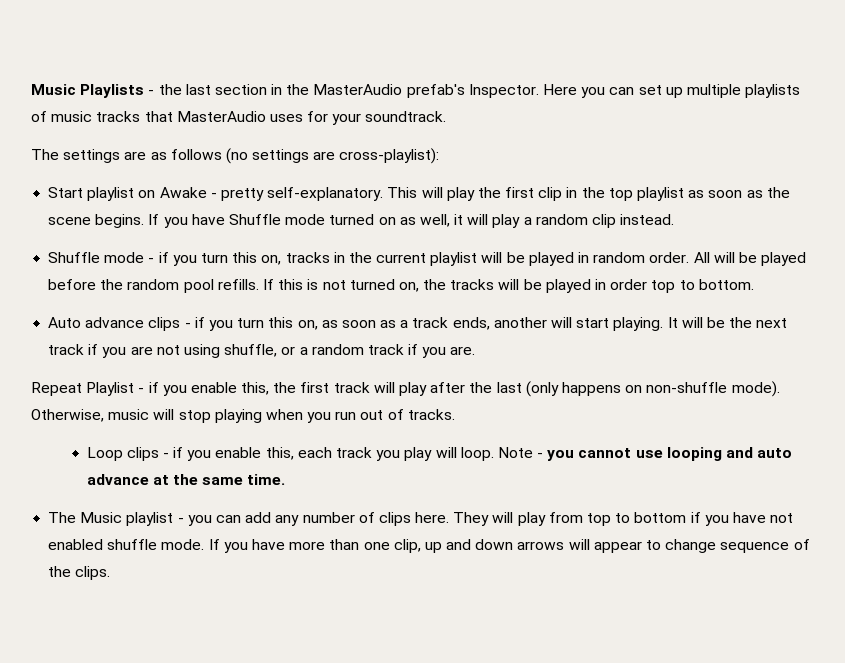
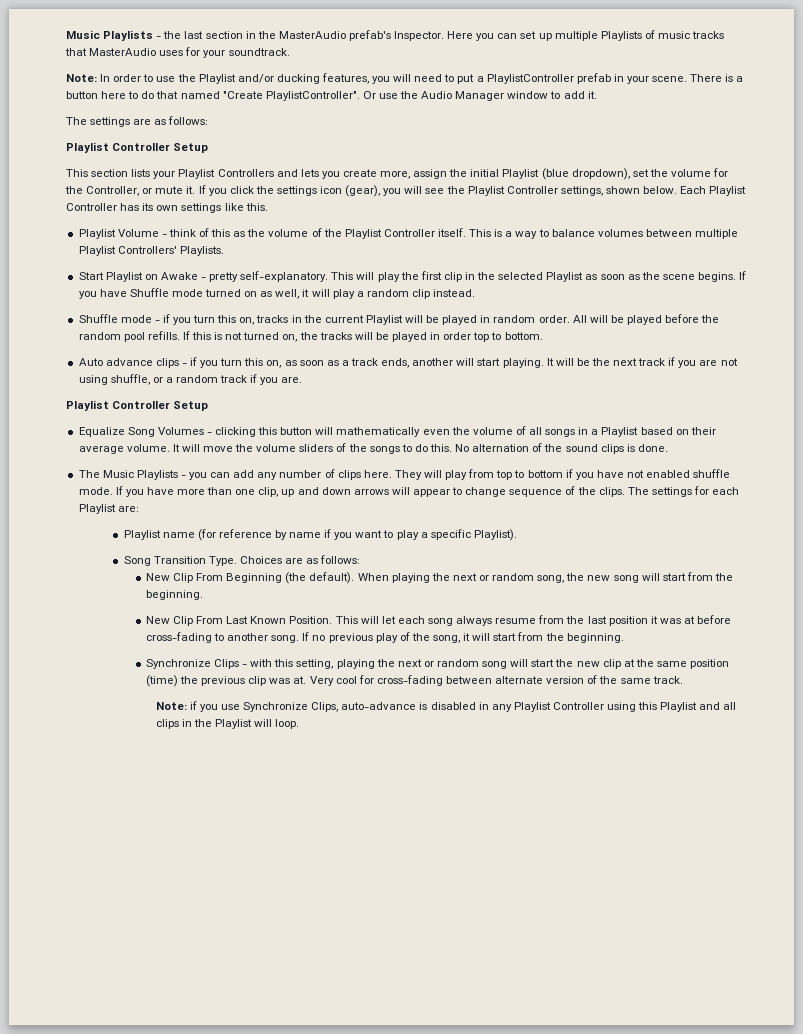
- Here you can set up multiple playlists of music tracks that MasterAudio uses for your soundtrack.
+ Here you can set up multiple Playlists of music tracks that MasterAudio uses for your soundtrack.
- The settings are as follows (no settings are cross-playlist):
+ Note: In order to use the Playlist and/or ducking features, you will need to put a PlaylistController prefab in your scene. There is a button here to do that named "Create PlaylistController". Or use the Audio Manager window to add it.
+ The settings are as follows:
+ Playlist Controller Setup
+ This section lists your Playlist Controllers and lets you create more, assign the initial Playlist (blue dropdown), set the volume for the Controller, or mute it. If you click the settings icon (gear), you will see the Playlist Controller settings, shown below. Each Playlist Controller has its own settings like this.
+ Playlist Volume - think of this as the volume of the Playlist Controller itself. This is a way to balance volumes between multiple Playlist Controllers' Playlists.
- Start playlist on Awake - pretty self-explanatory.
+ Start Playlist on Awake - pretty self-explanatory.
- This will play the first clip in the top playlist as soon as the scene begins.
+ This will play the first clip in the selected Playlist as soon as the scene begins.
- Shuffle mode - if you turn this on, tracks in the current playlist will be played in random order.
+ Shuffle mode - if you turn this on, tracks in the current Playlist will be played in random order.
  It will be the next track if you are not using shuffle, or a random track if you are.
- Repeat Playlist - if you enable this, the first track will play after the last (only happens on non-shuffle mode). Otherwise, music will stop playing when you run out of tracks.
- Loop clips - if you enable this, each track you play will loop. Note - you cannot use looping and auto advance at the same time.
+ Playlist Controller Setup
+ Equalize Song Volumes - clicking this button will mathematically even the volume of all songs in a Playlist based on their average volume. It will move the volume sliders of the songs to do this. No alternation of the sound clips is done.
- The Music playlist - you can add any number of clips here.
+ The Music Playlists - you can add any number of clips here.
+ The settings for each Playlist are:
+ Playlist name (for reference by name if you want to play a specific Playlist).
+ Song Transition Type. Choices are as follows:
+ New Clip From Beginning (the default). When playing the next or random song, the new song will start from the beginning.
+ New Clip From Last Known Position. This will let each song always resume from the last position it was at before cross-fading to another song. If no previous play of the song, it will start from the beginning.
+ Synchronize Clips - with this setting, playing the next or random song will start the new clip at the same position (time) the previous clip was at. Very cool for cross-fading between alternate version of the same track.
+ Note: if you use Synchronize Clips, auto-advance is disabled in any Playlist Controller using this Playlist and all clips in the Playlist will loop.

